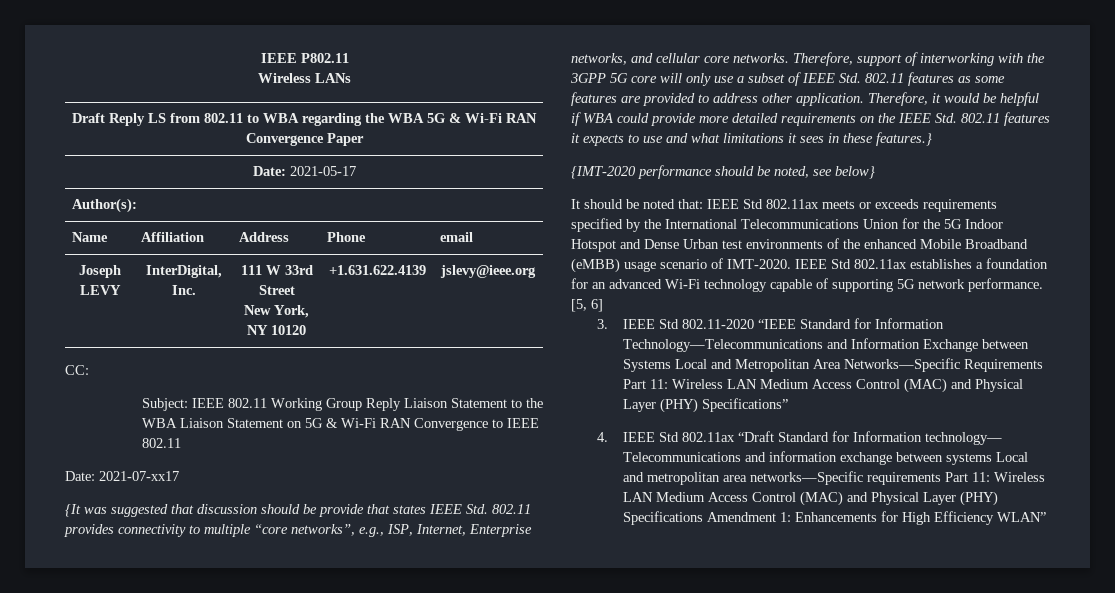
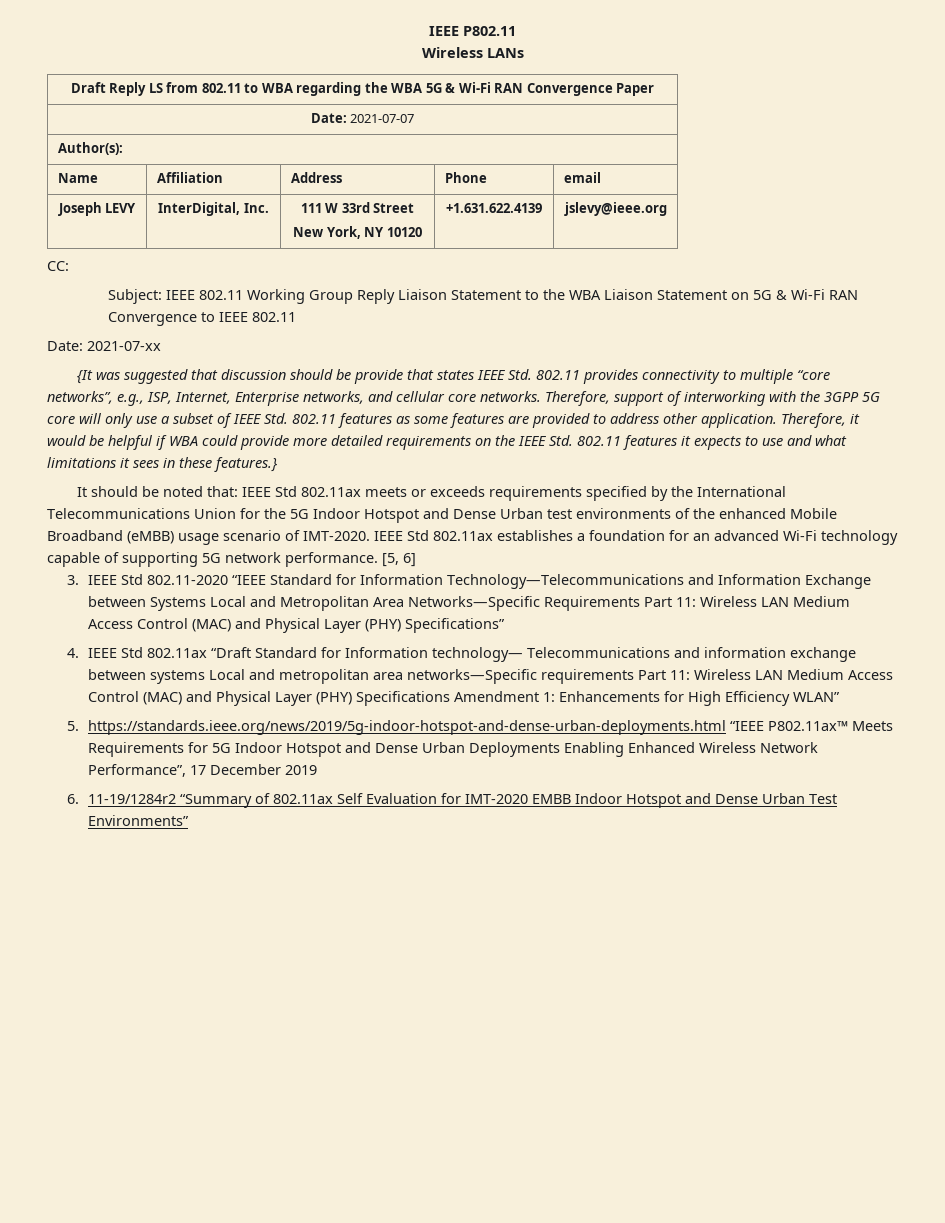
- Date: 2021-05-17
+ Date: 2021-07-07
- Date: 2021-07-xx17
+ Date: 2021-07-xx
- {IMT-2020 performance should be noted, see below}
+ 5. https://standards.ieee.org/news/2019/5g-indoor-hotspot-and-dense-urban-deployments.html “IEEE P802.11ax™ Meets Requirements for 5G Indoor Hotspot and Dense Urban Deployments Enabling Enhanced Wireless Network Performance”, 17 December 2019
+ 6. 11-19/1284r2 “Summary of 802.11ax Self Evaluation for IMT-2020 EMBB Indoor Hotspot and Dense Urban Test Environments”

